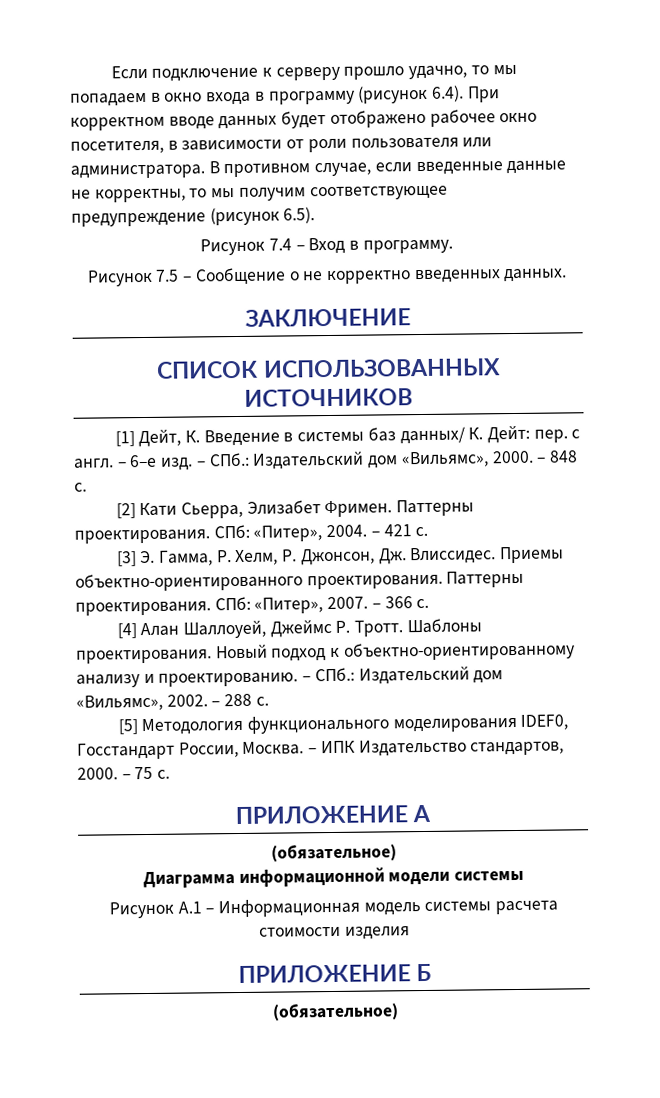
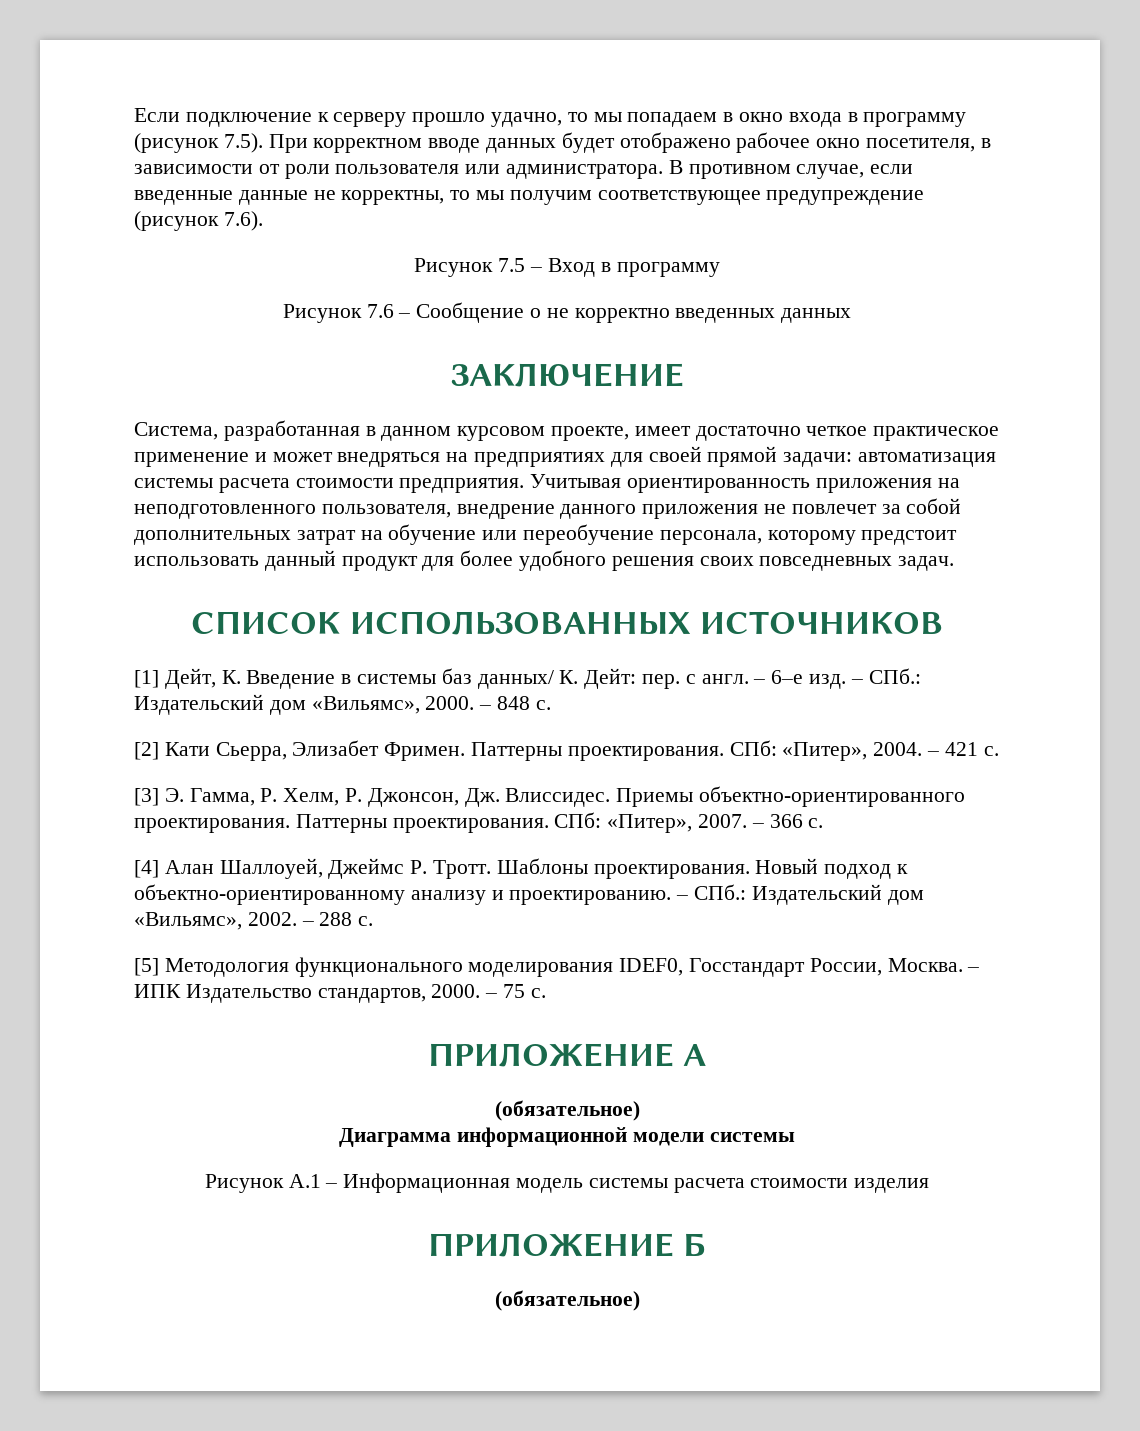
- Если подключение к серверу прошло удачно, то мы попадаем в окно входа в программу (рисунок 6.4). При корректном вводе данных будет отображено рабочее окно посетителя, в зависимости от роли пользователя или администратора.
+ Если подключение к серверу прошло удачно, то мы попадаем в окно входа в программу (рисунок 7.5). При корректном вводе данных будет отображено рабочее окно посетителя, в зависимости от роли пользователя или администратора.
- В противном случае, если введенные данные не корректны, то мы получим соответствующее предупреждение (рисунок 6.5).
- Рисунок 7.4 – Вход в программу.
- Рисунок 7.5 – Сообщение о не корректно введенных данных.
+ В противном случае, если введенные данные не корректны, то мы получим соответствующее предупреждение (рисунок 7.6).
+ Рисунок 7.5 – Вход в программу
+ Рисунок 7.6 – Сообщение о не корректно введенных данных
+ Система, разработанная в данном курсовом проекте, имеет достаточно четкое практическое применение и может внедряться на предприятиях для своей прямой задачи: автоматизация системы расчета стоимости предприятия. Учитывая ориентированность приложения на неподготовленного пользователя, внедрение данного приложения не повлечет за собой дополнительных затрат на обучение или переобучение персонала, которому предстоит использовать данный продукт для более удобного решения своих повседневных задач.

